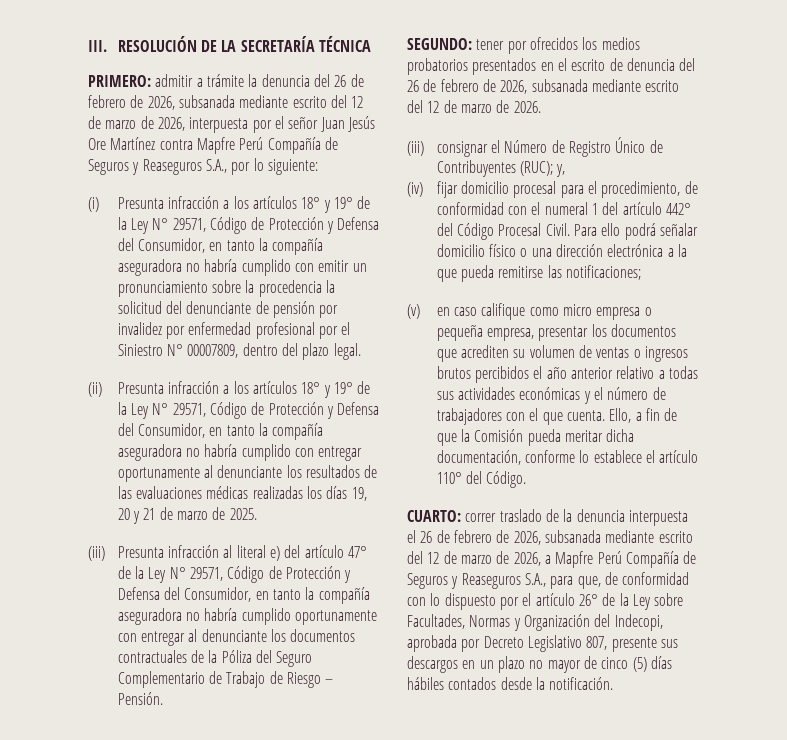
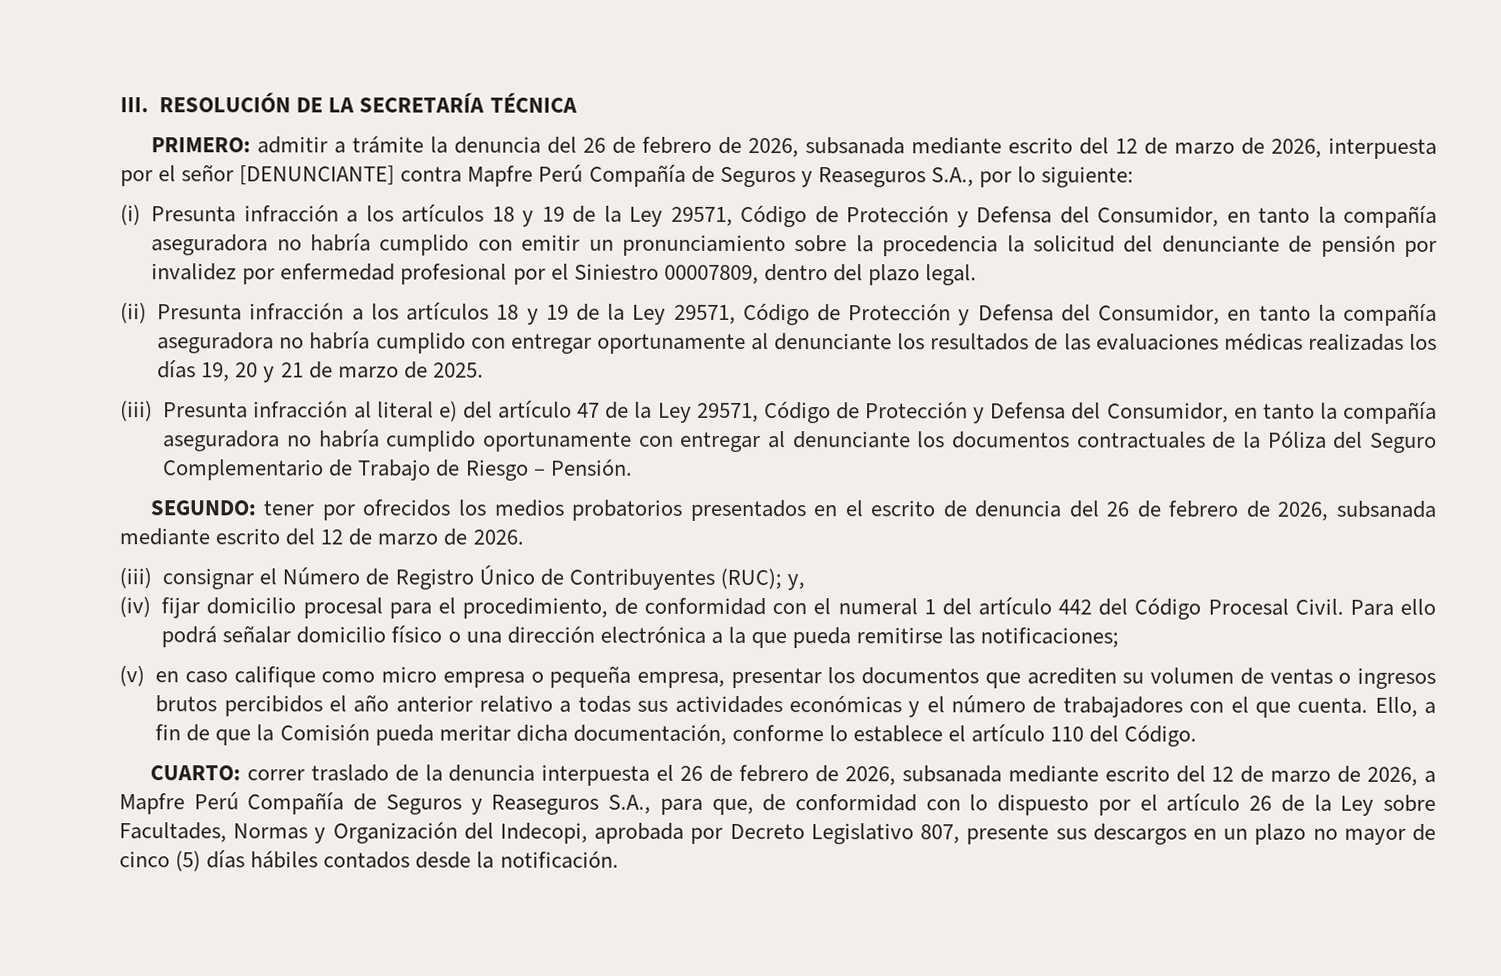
- PRIMERO: admitir a trámite la denuncia del 26 de febrero de 2026, subsanada mediante escrito del 12 de marzo de 2026, interpuesta por el señor Juan Jesús Ore Martínez contra Mapfre Perú Compañía de Seguros y Reaseguros S.A., por lo siguiente:
+ PRIMERO: admitir a trámite la denuncia del 26 de febrero de 2026, subsanada mediante escrito del 12 de marzo de 2026, interpuesta por el señor [DENUNCIANTE] contra Mapfre Perú Compañía de Seguros y Reaseguros S.A., por lo siguiente:
- (i) Presunta infracción a los artículos 18° y 19° de la Ley N° 29571, Código de Protección y Defensa del Consumidor, en tanto la compañía aseguradora no habría cumplido con emitir un pronunciamiento sobre la procedencia la solicitud del denunciante de pensión por invalidez por enfermedad profesional por el Siniestro N° 00007809, dentro del plazo legal.
+ (i) Presunta infracción a los artículos 18 y 19 de la Ley 29571, Código de Protección y Defensa del Consumidor, en tanto la compañía aseguradora no habría cumplido con emitir un pronunciamiento sobre la procedencia la solicitud del denunciante de pensión por invalidez por enfermedad profesional por el Siniestro 00007809, dentro del plazo legal.
- (ii) Presunta infracción a los artículos 18° y 19° de la Ley N° 29571, Código de Protección y Defensa del Consumidor, en tanto la compañía aseguradora no habría cumplido con entregar oportunamente al denunciante los resultados de las evaluaciones médicas realizadas los días 19, 20 y 21 de marzo de 2025.
+ (ii) Presunta infracción a los artículos 18 y 19 de la Ley 29571, Código de Protección y Defensa del Consumidor, en tanto la compañía aseguradora no habría cumplido con entregar oportunamente al denunciante los resultados de las evaluaciones médicas realizadas los días 19, 20 y 21 de marzo de 2025.
- (iii) Presunta infracción al literal e) del artículo 47° de la Ley N° 29571, Código de Protección y Defensa del Consumidor, en tanto la compañía aseguradora no habría cumplido oportunamente con entregar al denunciante los documentos contractuales de la Póliza del Seguro Complementario de Trabajo de Riesgo – Pensión.
+ (iii) Presunta infracción al literal e) del artículo 47 de la Ley 29571, Código de Protección y Defensa del Consumidor, en tanto la compañía aseguradora no habría cumplido oportunamente con entregar al denunciante los documentos contractuales de la Póliza del Seguro Complementario de Trabajo de Riesgo – Pensión.
- (iv) fijar domicilio procesal para el procedimiento, de conformidad con el numeral 1 del artículo 442° del Código Procesal Civil.
+ (iv) fijar domicilio procesal para el procedimiento, de conformidad con el numeral 1 del artículo 442 del Código Procesal Civil.
- Ello, a fin de que la Comisión pueda meritar dicha documentación, conforme lo establece el artículo 110° del Código.
+ Ello, a fin de que la Comisión pueda meritar dicha documentación, conforme lo establece el artículo 110 del Código.
- correr traslado de la denuncia interpuesta el 26 de febrero de 2026, subsanada mediante escrito del 12 de marzo de 2026, a Mapfre Perú Compañía de Seguros y Reaseguros S.A., para que, de conformidad con lo dispuesto por el artículo 26° de la Ley sobre Facultades, Normas y Organización del Indecopi, aprobada por Decreto Legislativo 807, presente sus descargos en un plazo no mayor de cinco (5) días hábiles contados desde la notificación.
+ correr traslado de la denuncia interpuesta el 26 de febrero de 2026, subsanada mediante escrito del 12 de marzo de 2026, a Mapfre Perú Compañía de Seguros y Reaseguros S.A., para que, de conformidad con lo dispuesto por el artículo 26 de la Ley sobre Facultades, Normas y Organización del Indecopi, aprobada por Decreto Legislativo 807, presente sus descargos en un plazo no mayor de cinco (5) días hábiles contados desde la notificación.

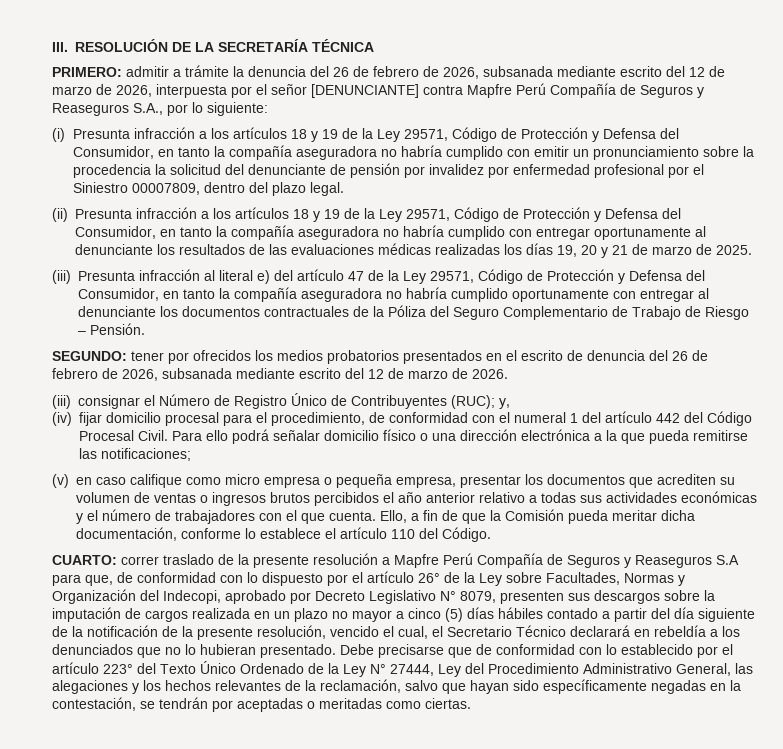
- CUARTO: correr traslado de la denuncia interpuesta el 26 de febrero de 2026, subsanada mediante escrito del 12 de marzo de 2026, a Mapfre Perú Compañía de Seguros y Reaseguros S.A., para que, de conformidad con lo dispuesto por el artículo 26 de la Ley sobre Facultades, Normas y Organización del Indecopi, aprobada por Decreto Legislativo 807, presente sus descargos en un plazo no mayor de cinco (5) días hábiles contados desde la notificación.
+ CUARTO: correr traslado de la presente resolución a Mapfre Perú Compañía de Seguros y Reaseguros S.A para que, de conformidad con lo dispuesto por el artículo 26° de la Ley sobre Facultades, Normas y Organización del Indecopi, aprobado por Decreto Legislativo N° 8079, presenten sus descargos sobre la imputación de cargos realizada en un plazo no mayor a cinco (5) días hábiles contado a partir del día siguiente de la notificación de la presente resolución, vencido el cual, el Secretario Técnico declarará en rebeldía a los denunciados que no lo hubieran presentado. Debe precisarse que de conformidad con lo establecido por el artículo 223° del Texto Único Ordenado de la Ley N° 27444, Ley del Procedimiento Administrativo General, las alegaciones y los hechos relevantes de la reclamación, salvo que hayan sido específicamente negadas en la contestación, se tendrán por aceptadas o meritadas como ciertas.

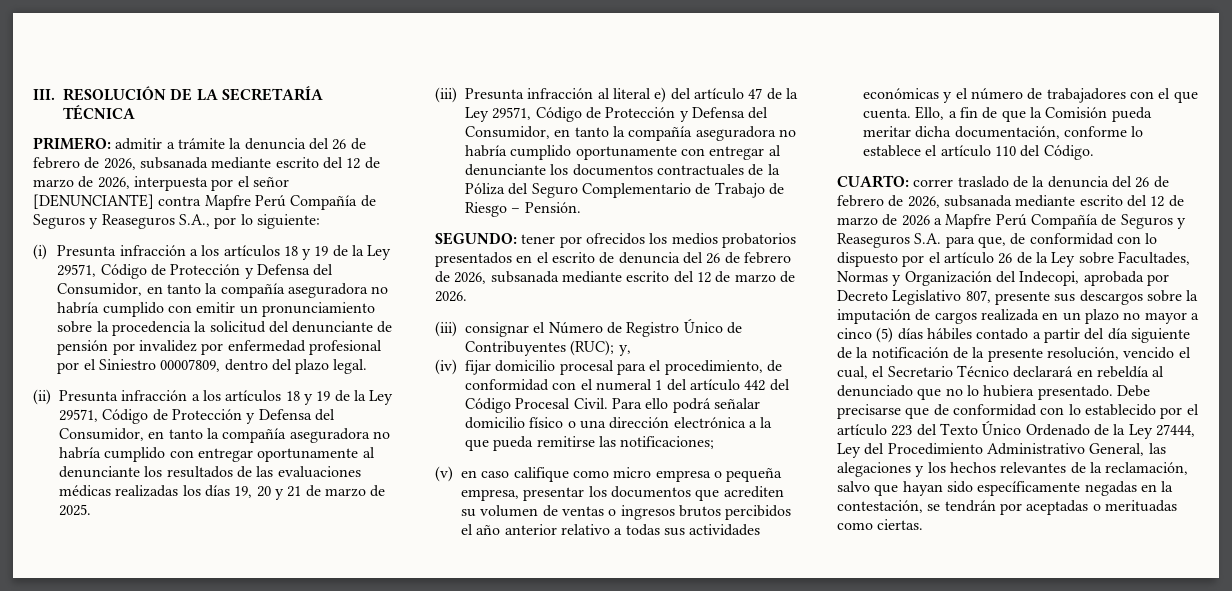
- correr traslado de la presente resolución a Mapfre Perú Compañía de Seguros y Reaseguros S.A para que, de conformidad con lo dispuesto por el artículo 26° de la Ley sobre Facultades, Normas y Organización del Indecopi, aprobado por Decreto Legislativo N° 8079, presenten sus descargos sobre la imputación de cargos realizada en un plazo no mayor a cinco (5) días hábiles contado a partir del día siguiente de la notificación de la presente resolución, vencido el cual, el Secretario Técnico declarará en rebeldía a los denunciados que no lo hubieran presentado.
+ correr traslado de la denuncia del 26 de febrero de 2026, subsanada mediante escrito del 12 de marzo de 2026 a Mapfre Perú Compañía de Seguros y Reaseguros S.A. para que, de conformidad con lo dispuesto por el artículo 26 de la Ley sobre Facultades, Normas y Organización del Indecopi, aprobada por Decreto Legislativo 807, presente sus descargos sobre la imputación de cargos realizada en un plazo no mayor a cinco (5) días hábiles contado a partir del día siguiente de la notificación de la presente resolución, vencido el cual, el Secretario Técnico declarará en rebeldía al denunciado que no lo hubiera presentado.
- Debe precisarse que de conformidad con lo establecido por el artículo 223° del Texto Único Ordenado de la Ley N° 27444, Ley del Procedimiento Administrativo General, las alegaciones y los hechos relevantes de la reclamación, salvo que hayan sido específicamente negadas en la contestación, se tendrán por aceptadas o meritadas como ciertas.
+ Debe precisarse que de conformidad con lo establecido por el artículo 223 del Texto Único Ordenado de la Ley 27444, Ley del Procedimiento Administrativo General, las alegaciones y los hechos relevantes de la reclamación, salvo que hayan sido específicamente negadas en la contestación, se tendrán por aceptadas o merituadas como ciertas.

